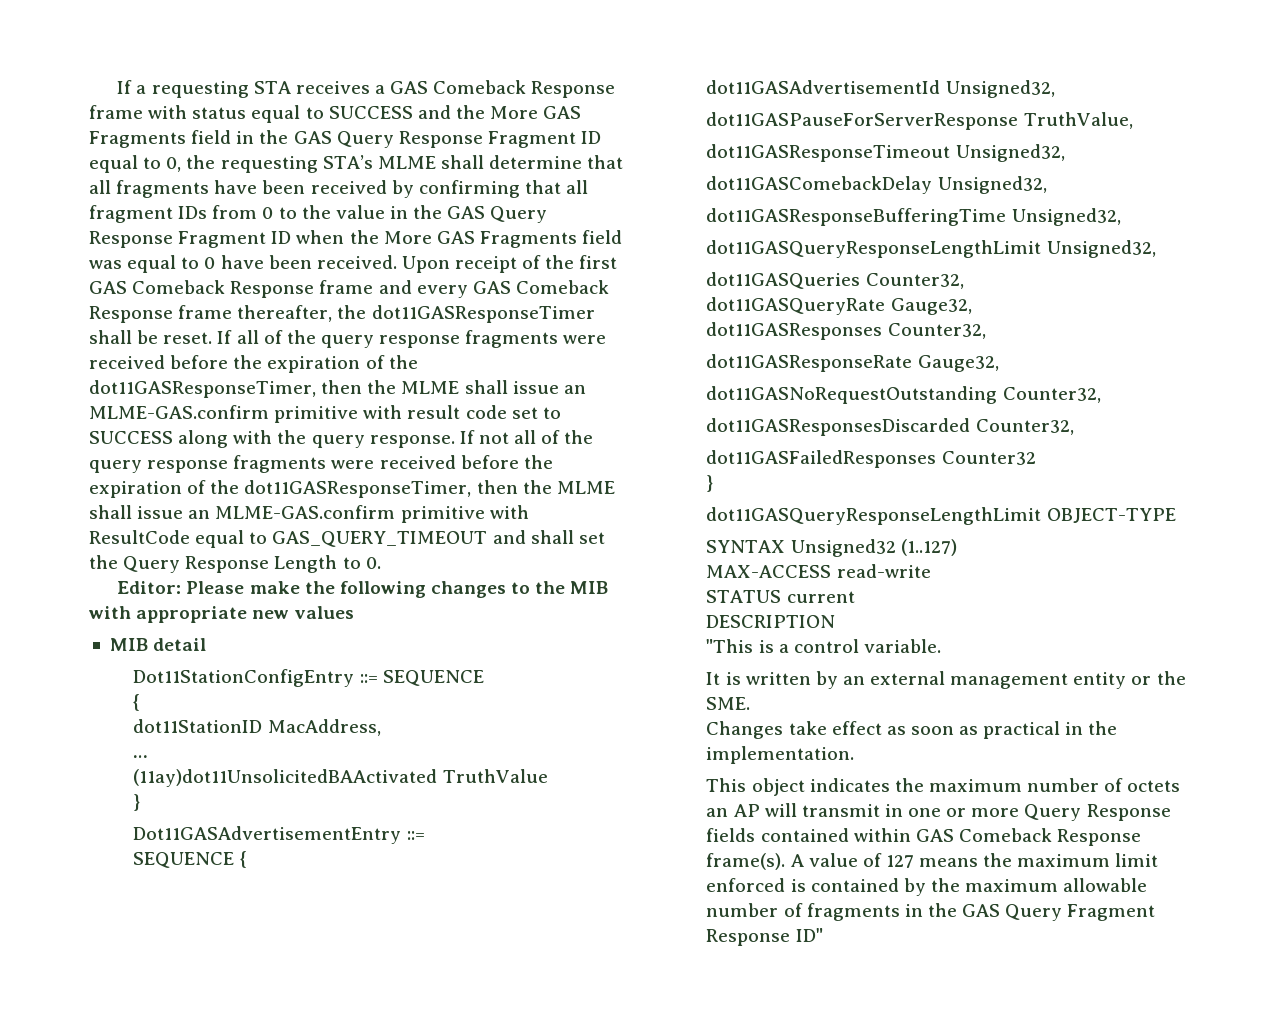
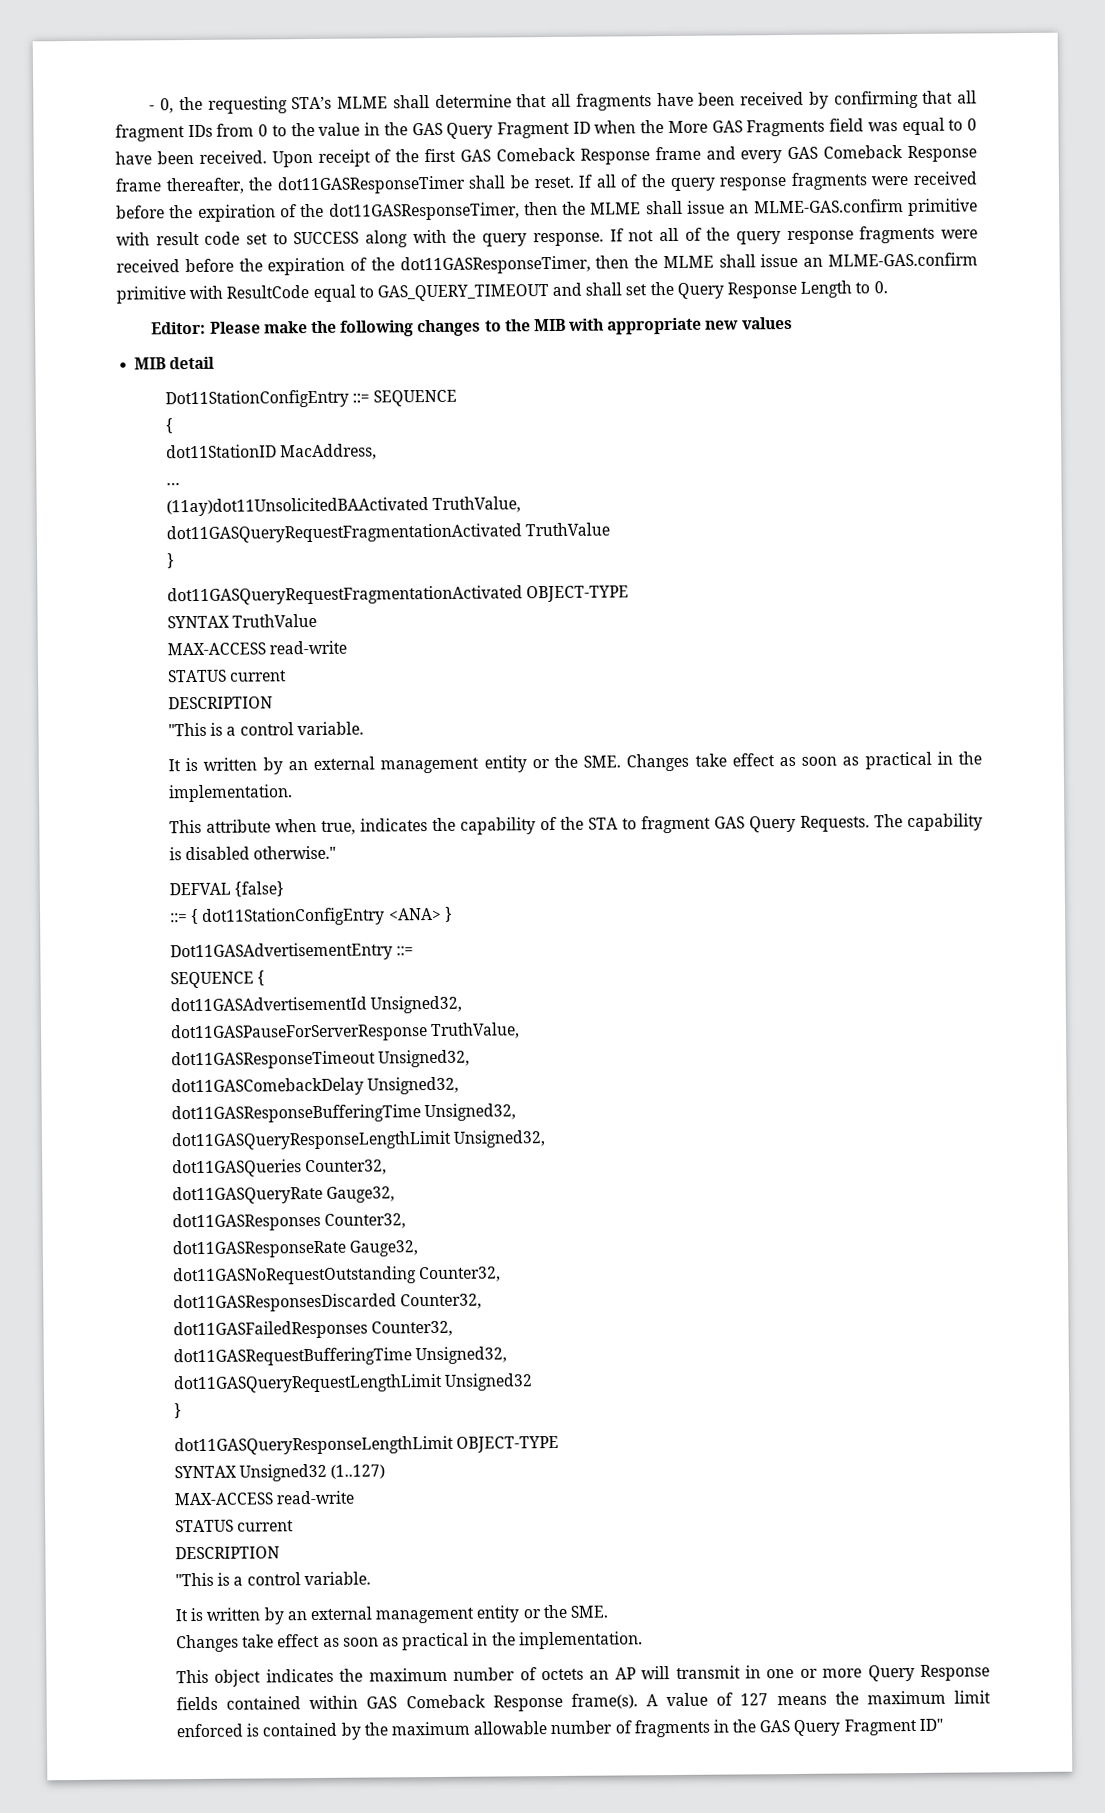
- If a requesting STA receives a GAS Comeback Response frame with status equal to SUCCESS and the More GAS Fragments field in the GAS Query Response Fragment ID equal to 0, the requesting STA’s MLME shall determine that all fragments have been received by confirming that all fragment IDs from 0 to the value in the GAS Query Response Fragment ID when the More GAS Fragments field was equal to 0 have been received.
+ - 0, the requesting STA’s MLME shall determine that all fragments have been received by confirming that all fragment IDs from 0 to the value in the GAS Query Fragment ID when the More GAS Fragments field was equal to 0 have been received.
- (11ay)dot11UnsolicitedBAActivated TruthValue
+ (11ay)dot11UnsolicitedBAActivated TruthValue,
+ dot11GASQueryRequestFragmentationActivated TruthValue
+ dot11GASQueryRequestFragmentationActivated OBJECT-TYPE
+ SYNTAX TruthValue
+ MAX-ACCESS read-write
+ STATUS current
+ DESCRIPTION
+ "This is a control variable.
+ It is written by an external management entity or the SME. Changes take effect as soon as practical in the implementation.
+ This attribute when true, indicates the capability of the STA to fragment GAS Query Requests. The capability is disabled otherwise."
+ DEFVAL {false}
+ ::= { dot11StationConfigEntry <ANA> }
- dot11GASFailedResponses Counter32
+ dot11GASFailedResponses Counter32,
+ dot11GASRequestBufferingTime Unsigned32,
+ dot11GASQueryRequestLengthLimit Unsigned32
- A value of 127 means the maximum limit enforced is contained by the maximum allowable number of fragments in the GAS Query Fragment Response ID"
+ A value of 127 means the maximum limit enforced is contained by the maximum allowable number of fragments in the GAS Query Fragment ID"

